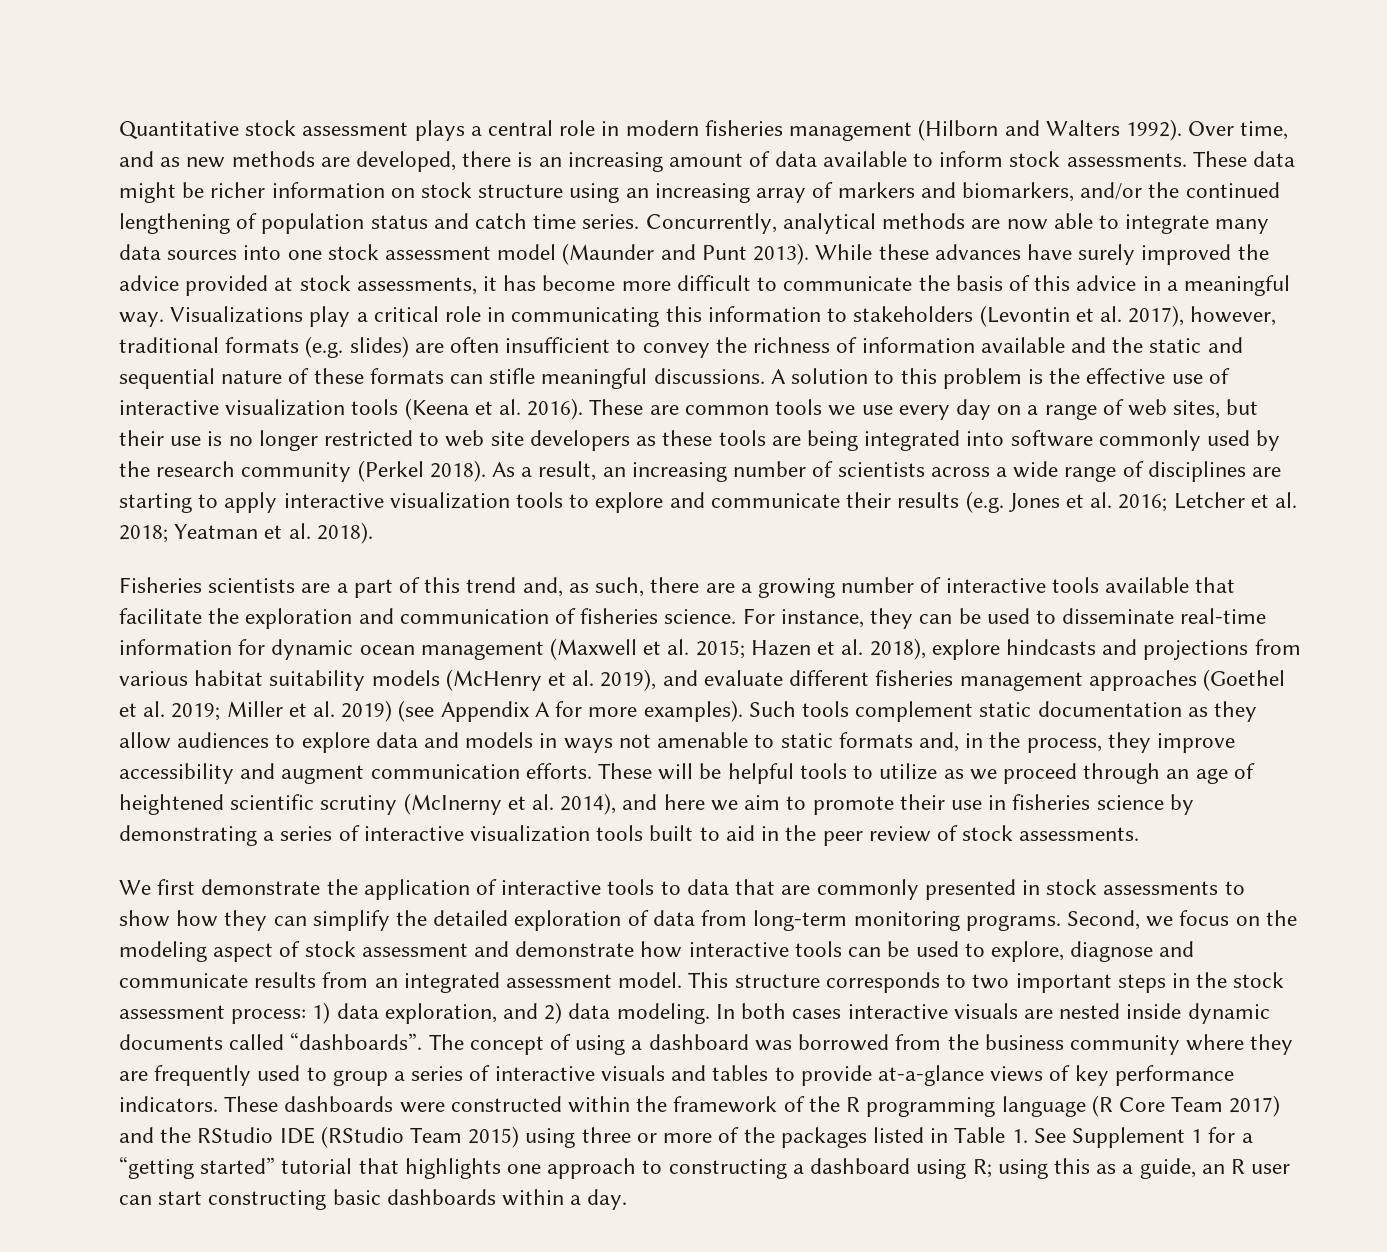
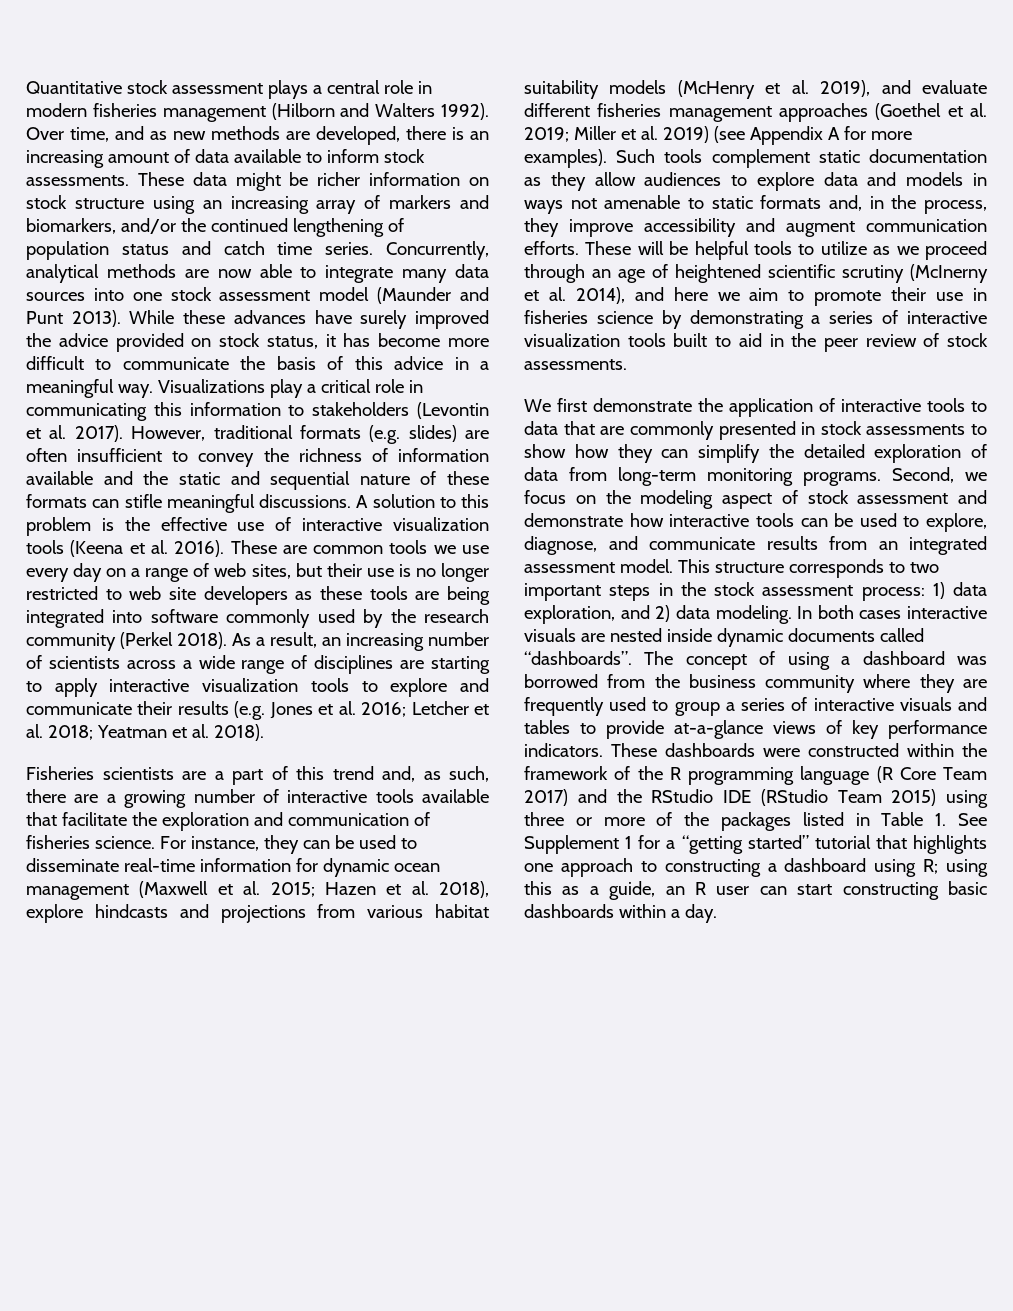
- While these advances have surely improved the advice provided at stock assessments, it has become more difficult to communicate the basis of this advice in a meaningful way.
+ While these advances have surely improved the advice provided on stock status, it has become more difficult to communicate the basis of this advice in a meaningful way.
- Visualizations play a critical role in communicating this information to stakeholders (Levontin et al. 2017), however, traditional formats (e.g. slides) are often insufficient to convey the richness of information available and the static and sequential nature of these formats can stifle meaningful discussions.
+ Visualizations play a critical role in communicating this information to stakeholders (Levontin et al. 2017). However, traditional formats (e.g. slides) are often insufficient to convey the richness of information available and the static and sequential nature of these formats can stifle meaningful discussions.
- Second, we focus on the modeling aspect of stock assessment and demonstrate how interactive tools can be used to explore, diagnose and communicate results from an integrated assessment model.
+ Second, we focus on the modeling aspect of stock assessment and demonstrate how interactive tools can be used to explore, diagnose, and communicate results from an integrated assessment model.

